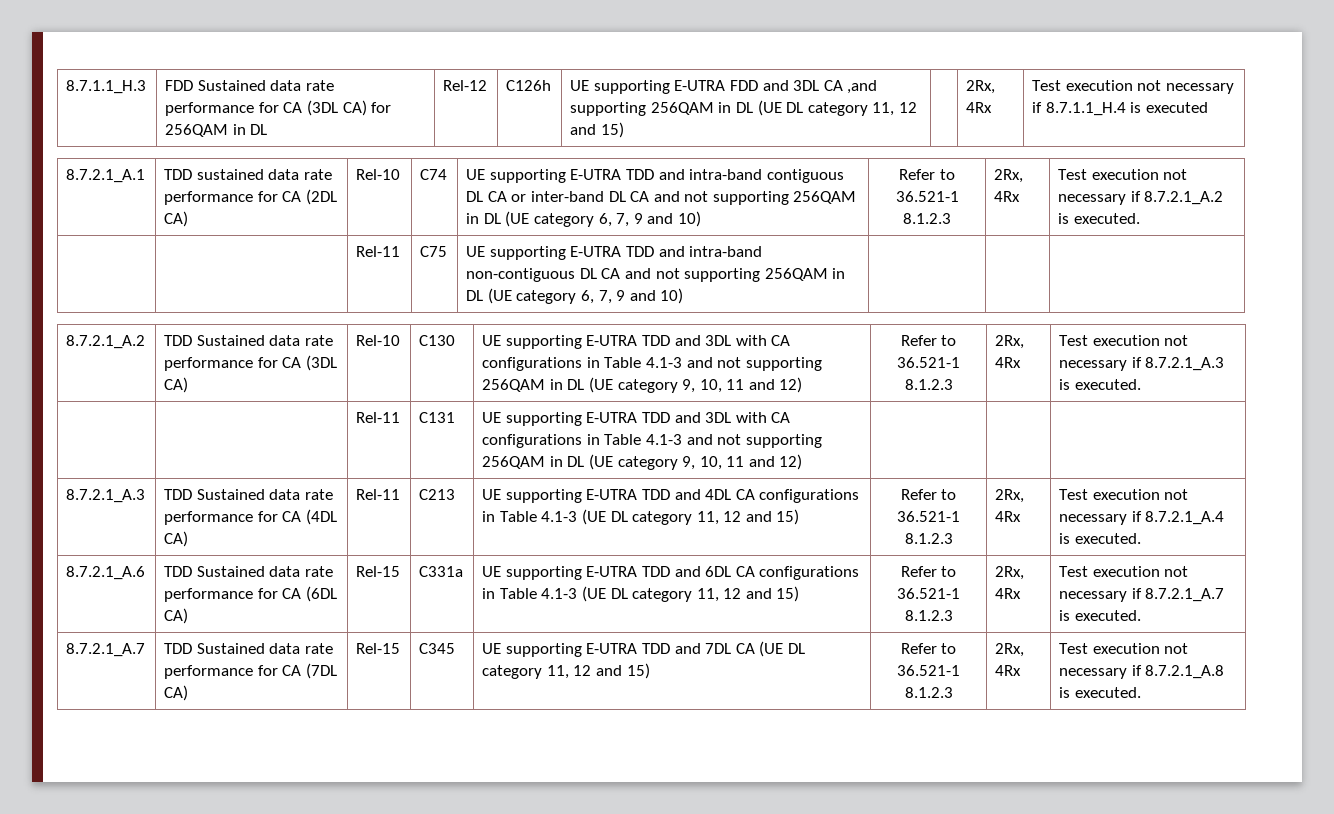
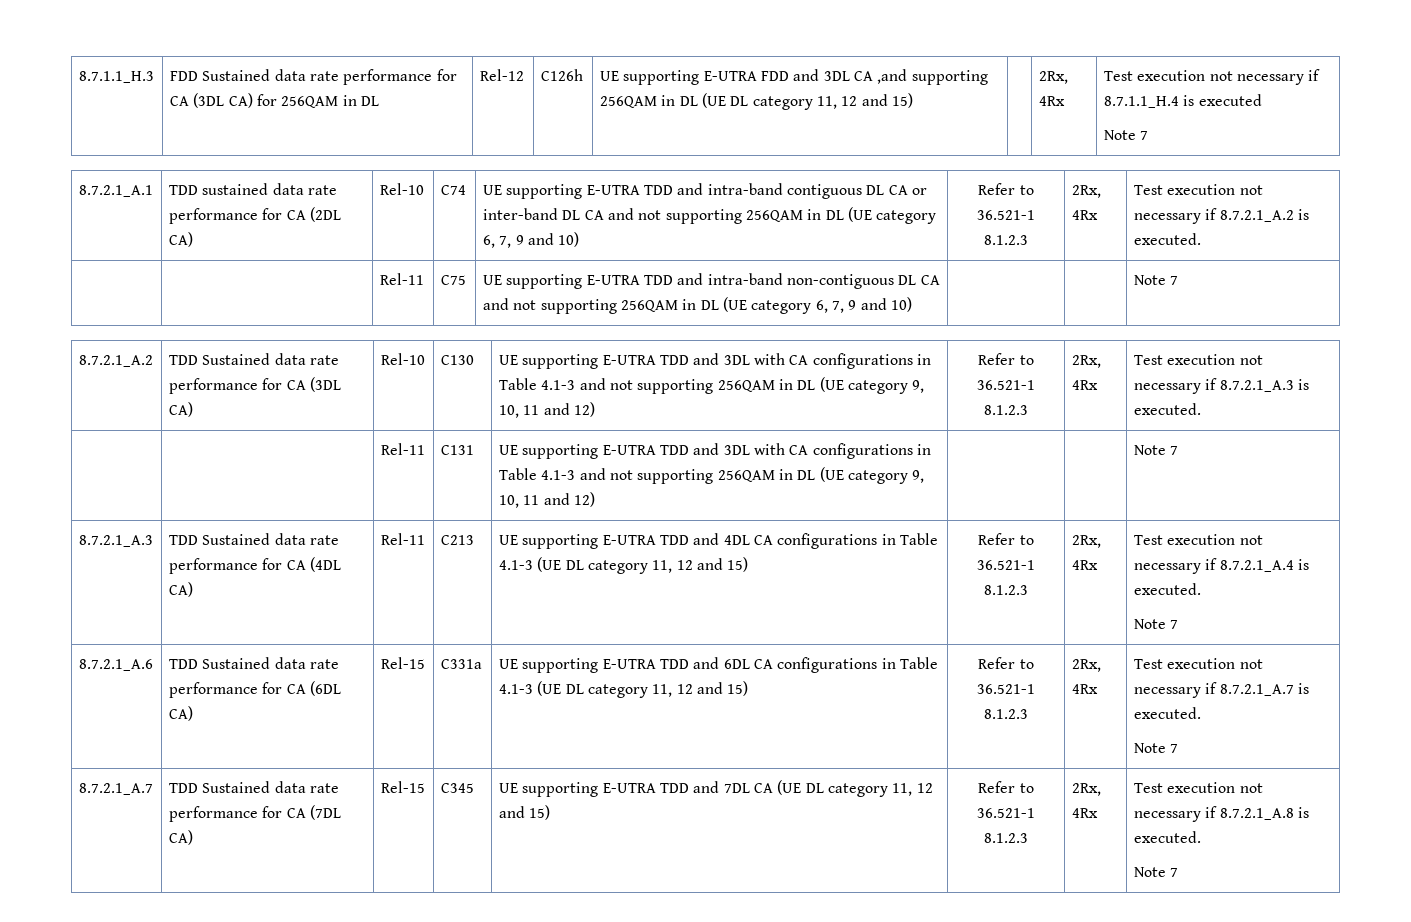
  Test execution not necessary if 8.7.1.1_H.4 is executed
+ Note 7
- | | Rel-11 | C75 | UE supporting E-UTRA TDD and intra-band non-contiguous DL CA and not supporting 256QAM in DL (UE category 6, 7, 9 and 10) | | |
+ | | Rel-11 | C75 | UE supporting E-UTRA TDD and intra-band non-contiguous DL CA and not supporting 256QAM in DL (UE category 6, 7, 9 and 10) | | | Note 7
- | | Rel-11 | C131 | UE supporting E-UTRA TDD and 3DL with CA configurations in Table 4.1-3 and not supporting 256QAM in DL (UE category 9, 10, 11 and 12) | | |
+ | | Rel-11 | C131 | UE supporting E-UTRA TDD and 3DL with CA configurations in Table 4.1-3 and not supporting 256QAM in DL (UE category 9, 10, 11 and 12) | | | Note 7
  Test execution not necessary if 8.7.2.1_A.4 is executed.
+ Note 7
  Test execution not necessary if 8.7.2.1_A.7 is executed.
+ Note 7
  Test execution not necessary if 8.7.2.1_A.8 is executed.
+ Note 7

